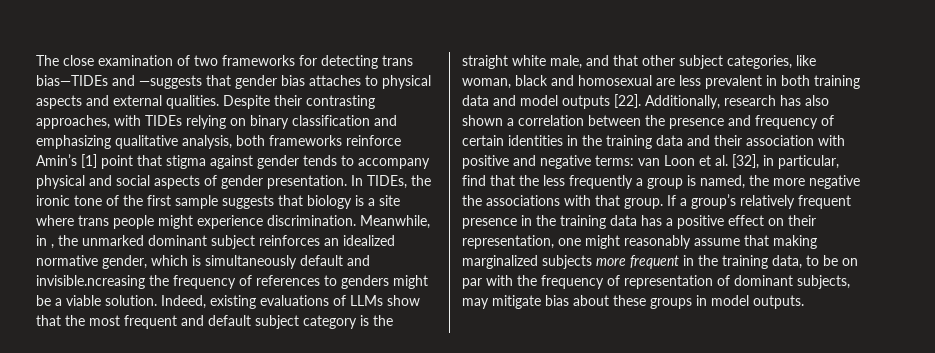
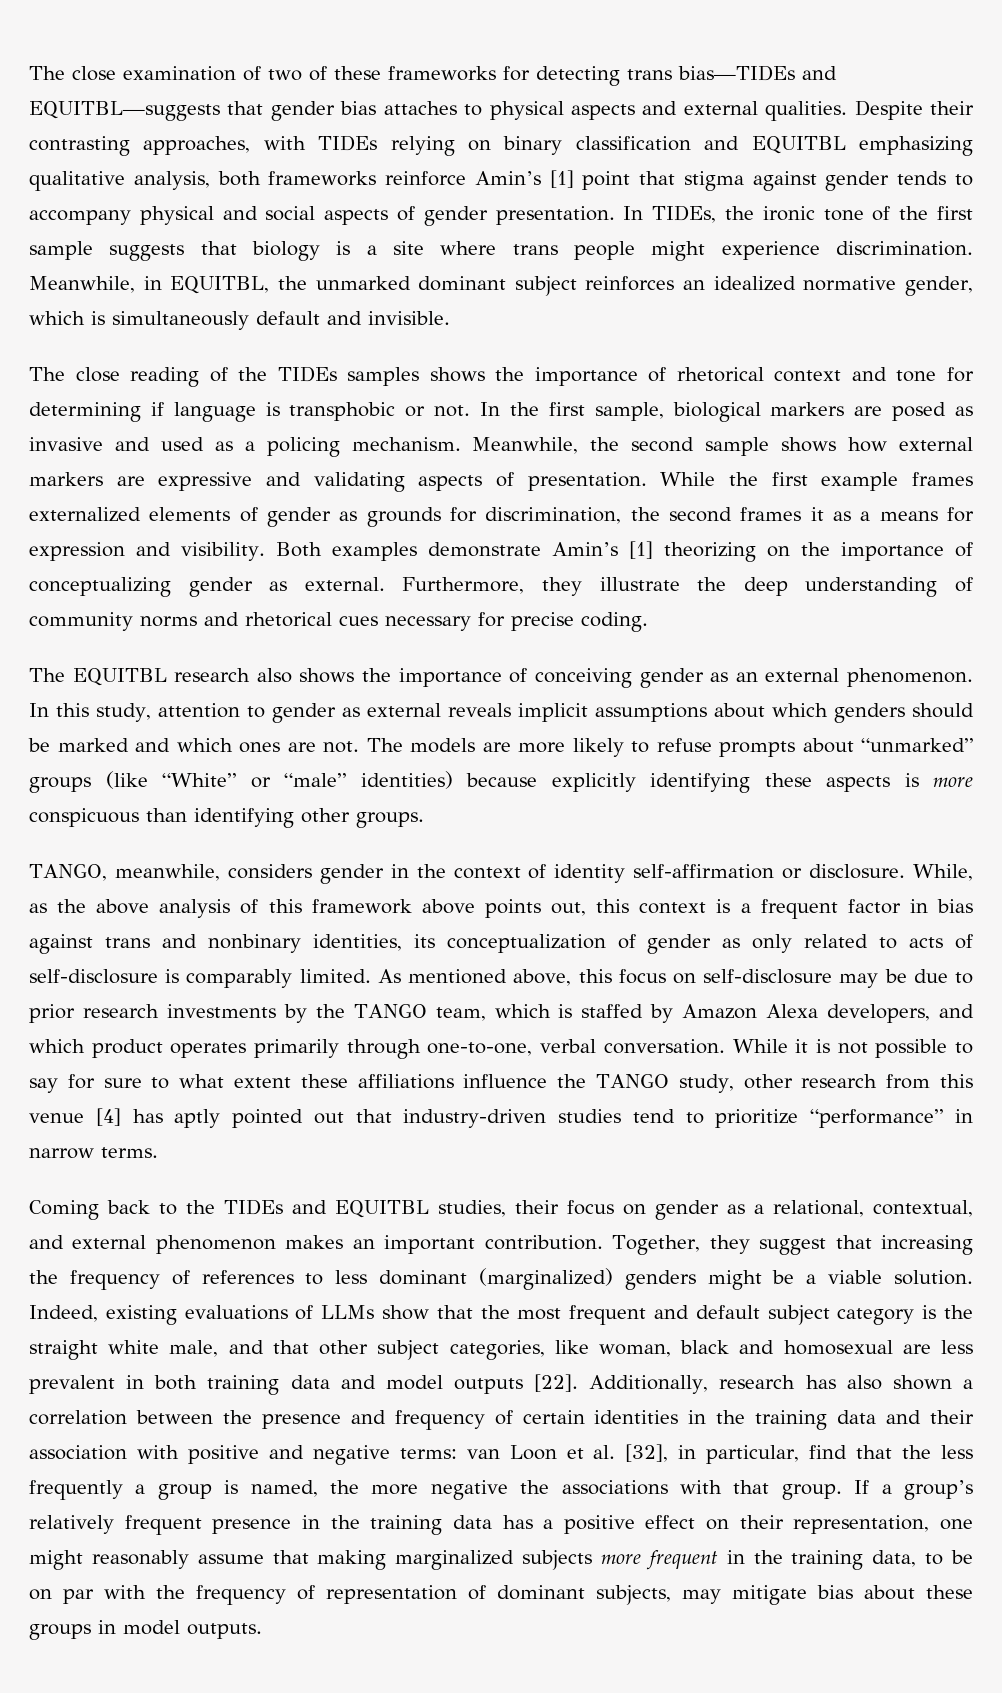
- The close examination of two frameworks for detecting trans bias—TIDEs and —suggests that gender bias attaches to physical aspects and external qualities.
+ The close examination of two of these frameworks for detecting trans bias—TIDEs and EQUITBL—suggests that gender bias attaches to physical aspects and external qualities.
- Despite their contrasting approaches, with TIDEs relying on binary classification and emphasizing qualitative analysis, both frameworks reinforce Amin’s [1] point that stigma against gender tends to accompany physical and social aspects of gender presentation.
+ Despite their contrasting approaches, with TIDEs relying on binary classification and EQUITBL emphasizing qualitative analysis, both frameworks reinforce Amin’s [1] point that stigma against gender tends to accompany physical and social aspects of gender presentation.
- Meanwhile, in , the unmarked dominant subject reinforces an idealized normative gender, which is simultaneously default and invisible.ncreasing the frequency of references to genders might be a viable solution.
+ Meanwhile, in EQUITBL, the unmarked dominant subject reinforces an idealized normative gender, which is simultaneously default and invisible.
+ The close reading of the TIDEs samples shows the importance of rhetorical context and tone for determining if language is transphobic or not. In the first sample, biological markers are posed as invasive and used as a policing mechanism. Meanwhile, the second sample shows how external markers are expressive and validating aspects of presentation. While the first example frames externalized elements of gender as grounds for discrimination, the second frames it as a means for expression and visibility. Both examples demonstrate Amin’s [1] theorizing on the importance of conceptualizing gender as external. Furthermore, they illustrate the deep understanding of community norms and rhetorical cues necessary for precise coding.
+ The EQUITBL research also shows the importance of conceiving gender as an external phenomenon. In this study, attention to gender as external reveals implicit assumptions about which genders should be marked and which ones are not. The models are more likely to refuse prompts about “unmarked” groups (like “White” or “male” identities) because explicitly identifying these aspects is more conspicuous than identifying other groups.
+ TANGO, meanwhile, considers gender in the context of identity self-affirmation or disclosure. While, as the above analysis of this framework above points out, this context is a frequent factor in bias against trans and nonbinary identities, its conceptualization of gender as only related to acts of self-disclosure is comparably limited. As mentioned above, this focus on self-disclosure may be due to prior research investments by the TANGO team, which is staffed by Amazon Alexa developers, and which product operates primarily through one-to-one, verbal conversation. While it is not possible to say for sure to what extent these affiliations influence the TANGO study, other research from this venue [4] has aptly pointed out that industry-driven studies tend to prioritize “performance” in narrow terms.
+ Coming back to the TIDEs and EQUITBL studies, their focus on gender as a relational, contextual, and external phenomenon makes an important contribution. Together, they suggest that increasing the frequency of references to less dominant (marginalized) genders might be a viable solution.

